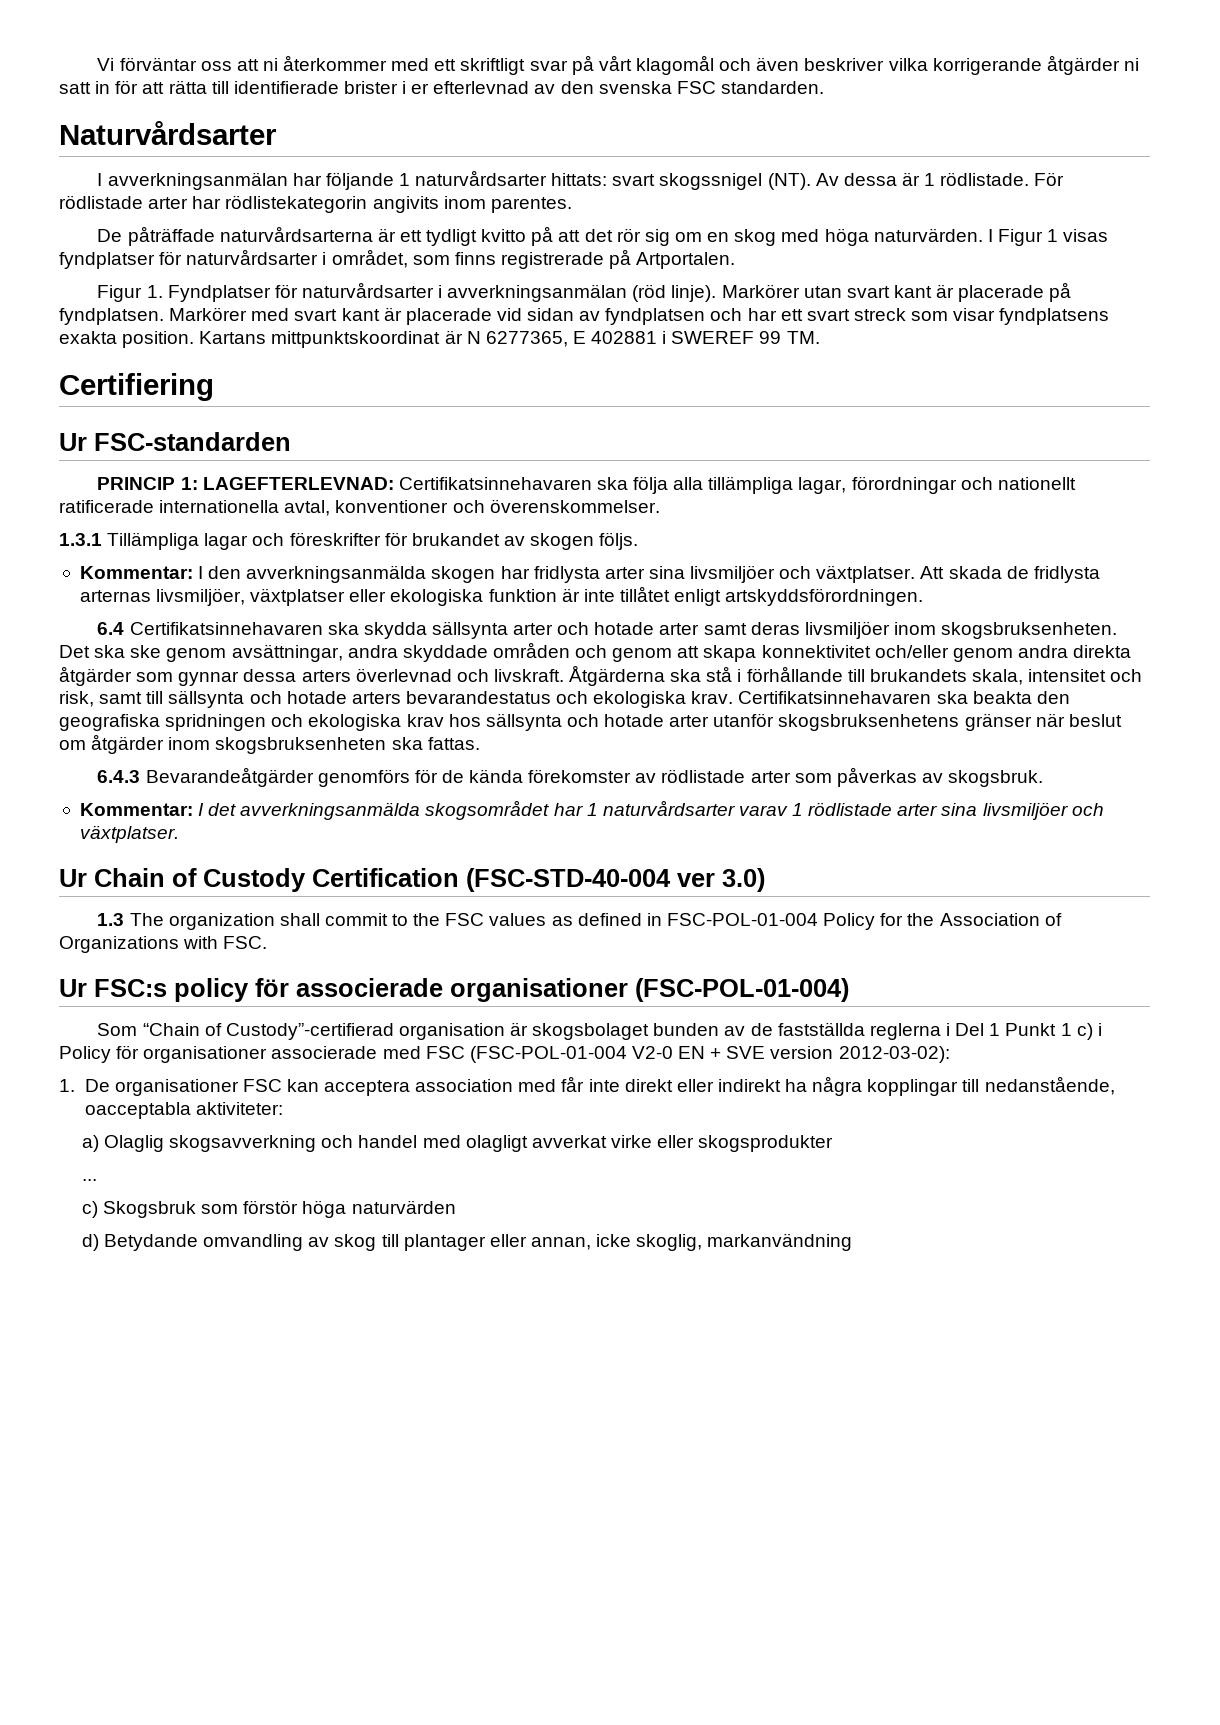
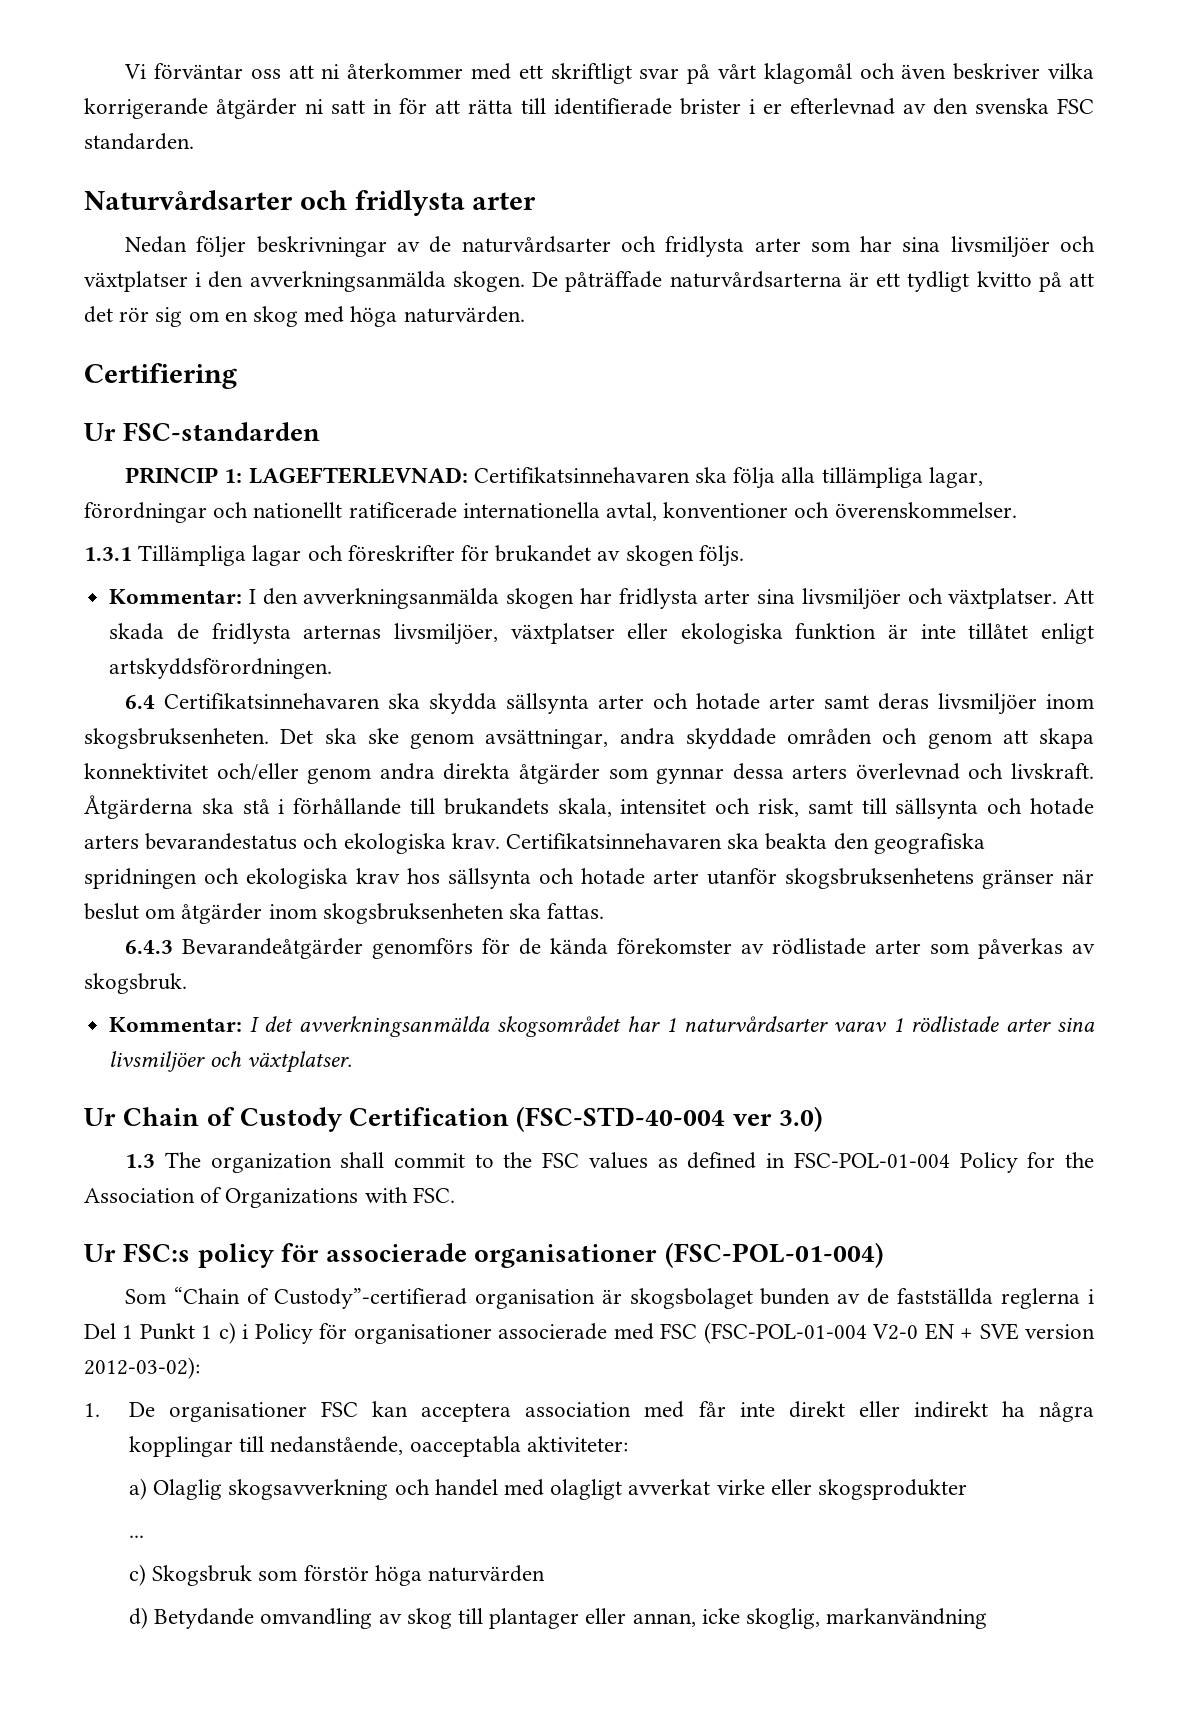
- Naturvårdsarter
- I avverkningsanmälan har följande 1 naturvårdsarter hittats: svart skogssnigel (NT). Av dessa är 1 rödlistade. För rödlistade arter har rödlistekategorin angivits inom parentes.
- De påträffade naturvårdsarterna är ett tydligt kvitto på att det rör sig om en skog med höga naturvärden. I Figur 1 visas fyndplatser för naturvårdsarter i området, som finns registrerade på Artportalen.
- Figur 1. Fyndplatser för naturvårdsarter i avverkningsanmälan (röd linje). Markörer utan svart kant är placerade på fyndplatsen. Markörer med svart kant är placerade vid sidan av fyndplatsen och har ett svart streck som visar fyndplatsens exakta position. Kartans mittpunktskoordinat är N 6277365, E 402881 i SWEREF 99 TM.
+ Naturvårdsarter och fridlysta arter
+ Nedan följer beskrivningar av de naturvårdsarter och fridlysta arter som har sina livsmiljöer och växtplatser i den avverkningsanmälda skogen. De påträffade naturvårdsarterna är ett tydligt kvitto på att det rör sig om en skog med höga naturvärden.

